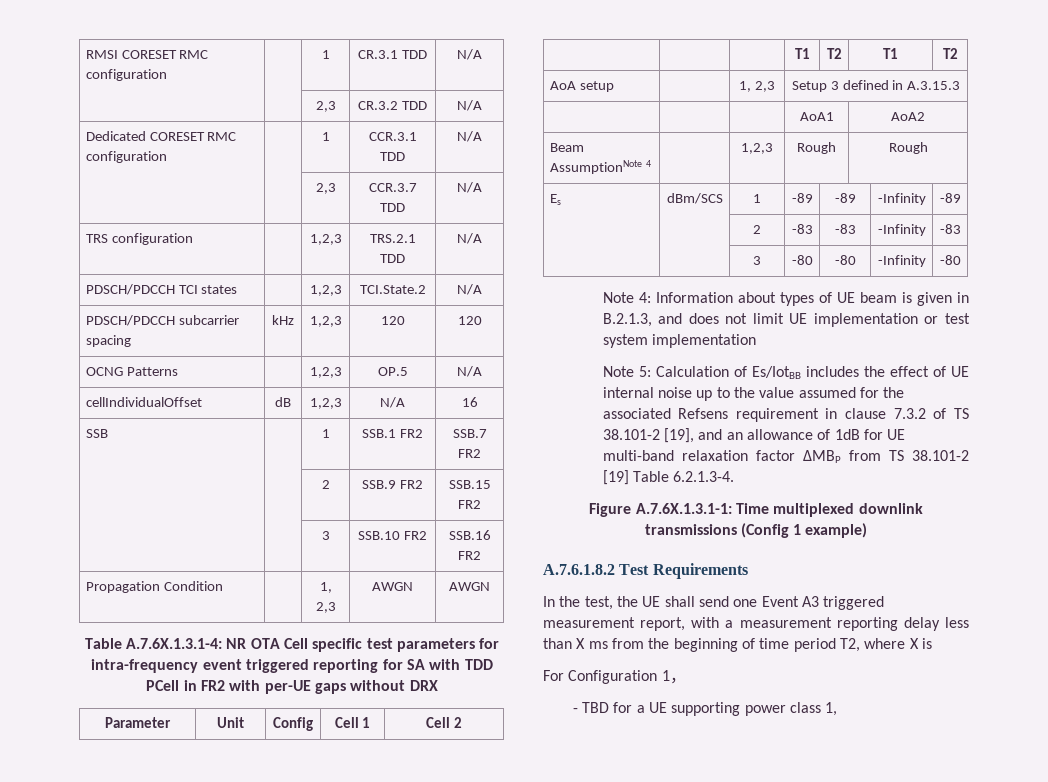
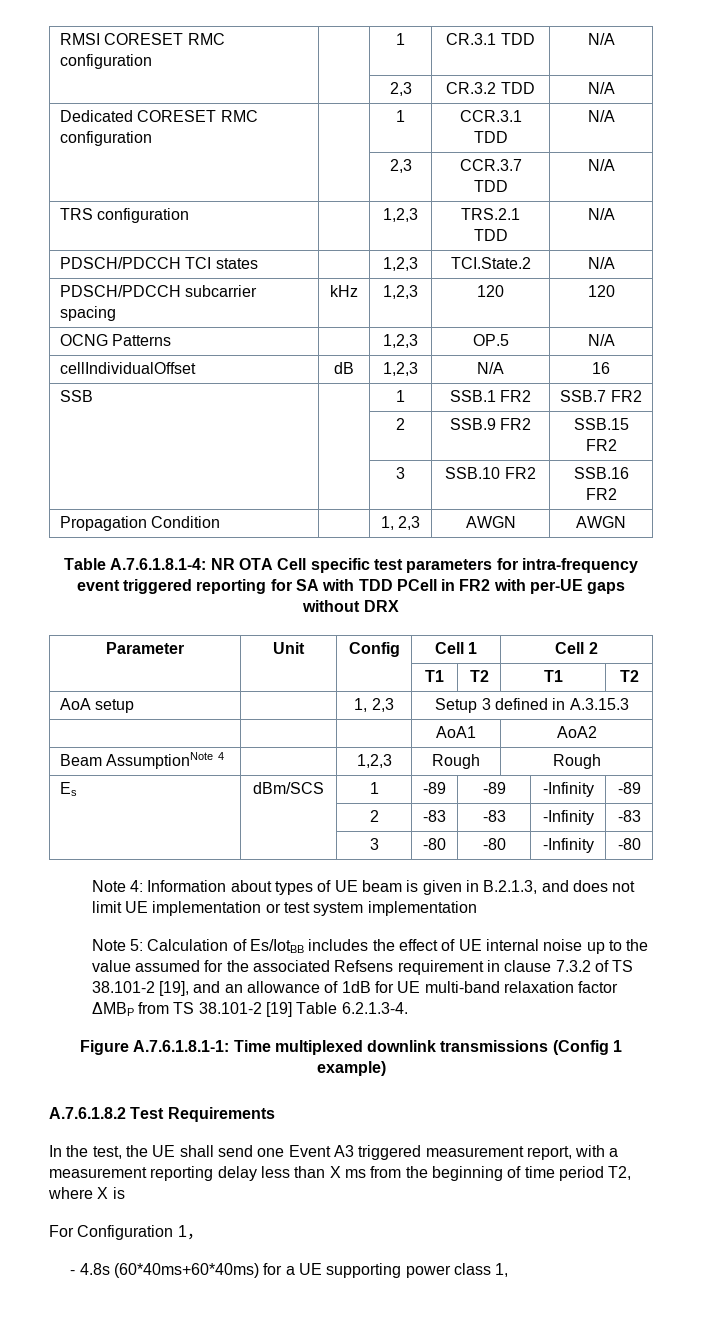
- Table A.7.6X.1.3.1-4: NR OTA Cell specific test parameters for intra-frequency event triggered reporting for SA with TDD PCell in FR2 with per-UE gaps without DRX
+ Table A.7.6.1.8.1-4: NR OTA Cell specific test parameters for intra-frequency event triggered reporting for SA with TDD PCell in FR2 with per-UE gaps without DRX
- Figure A.7.6X.1.3.1-1: Time multiplexed downlink transmissions (Config 1 example)
+ Figure A.7.6.1.8.1-1: Time multiplexed downlink transmissions (Config 1 example)
- - TBD for a UE supporting power class 1,
+ - 4.8s (60*40ms+60*40ms) for a UE supporting power class 1,

